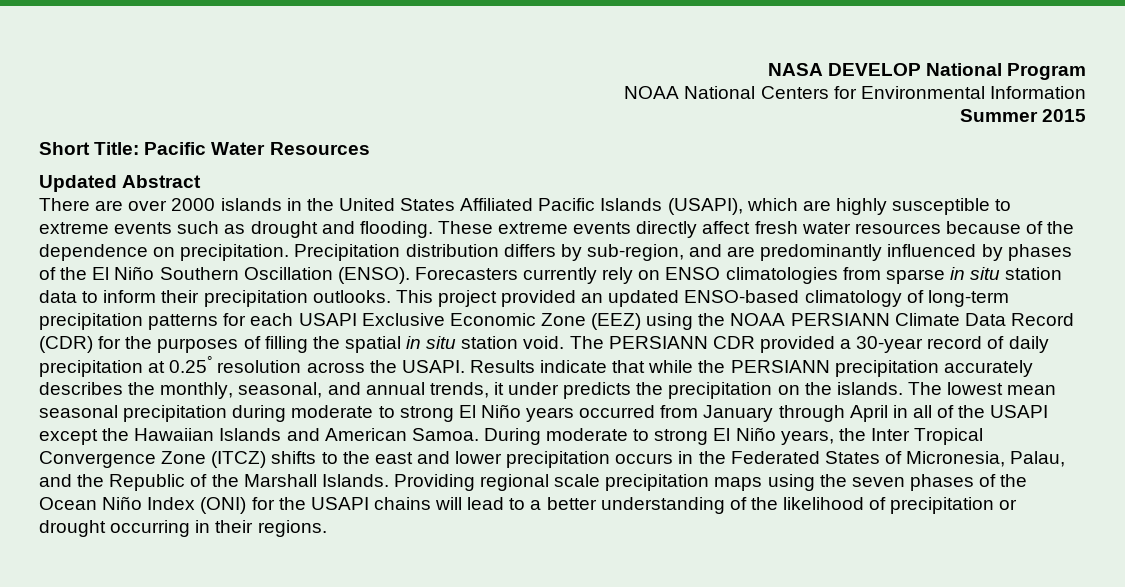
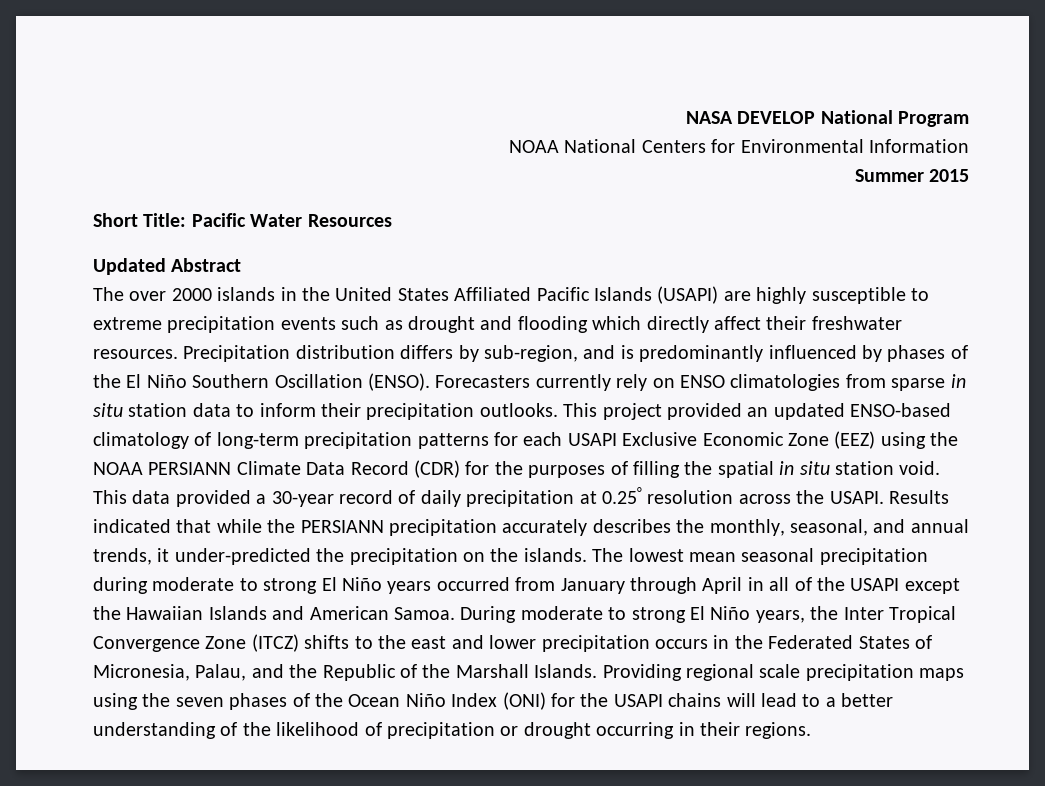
- There are over 2000 islands in the United States Affiliated Pacific Islands (USAPI), which are highly susceptible to extreme events such as drought and flooding. These extreme events directly affect fresh water resources because of the dependence on precipitation.
+ The over 2000 islands in the United States Affiliated Pacific Islands (USAPI) are highly susceptible to extreme precipitation events such as drought and flooding which directly affect their freshwater resources.
- Precipitation distribution differs by sub-region, and are predominantly influenced by phases of the El Niño Southern Oscillation (ENSO).
+ Precipitation distribution differs by sub-region, and is predominantly influenced by phases of the El Niño Southern Oscillation (ENSO).
- The PERSIANN CDR provided a 30-year record of daily precipitation at 0.25° resolution across the USAPI.
+ This data provided a 30-year record of daily precipitation at 0.25° resolution across the USAPI.
- Results indicate that while the PERSIANN precipitation accurately describes the monthly, seasonal, and annual trends, it under predicts the precipitation on the islands.
+ Results indicated that while the PERSIANN precipitation accurately describes the monthly, seasonal, and annual trends, it under-predicted the precipitation on the islands.

